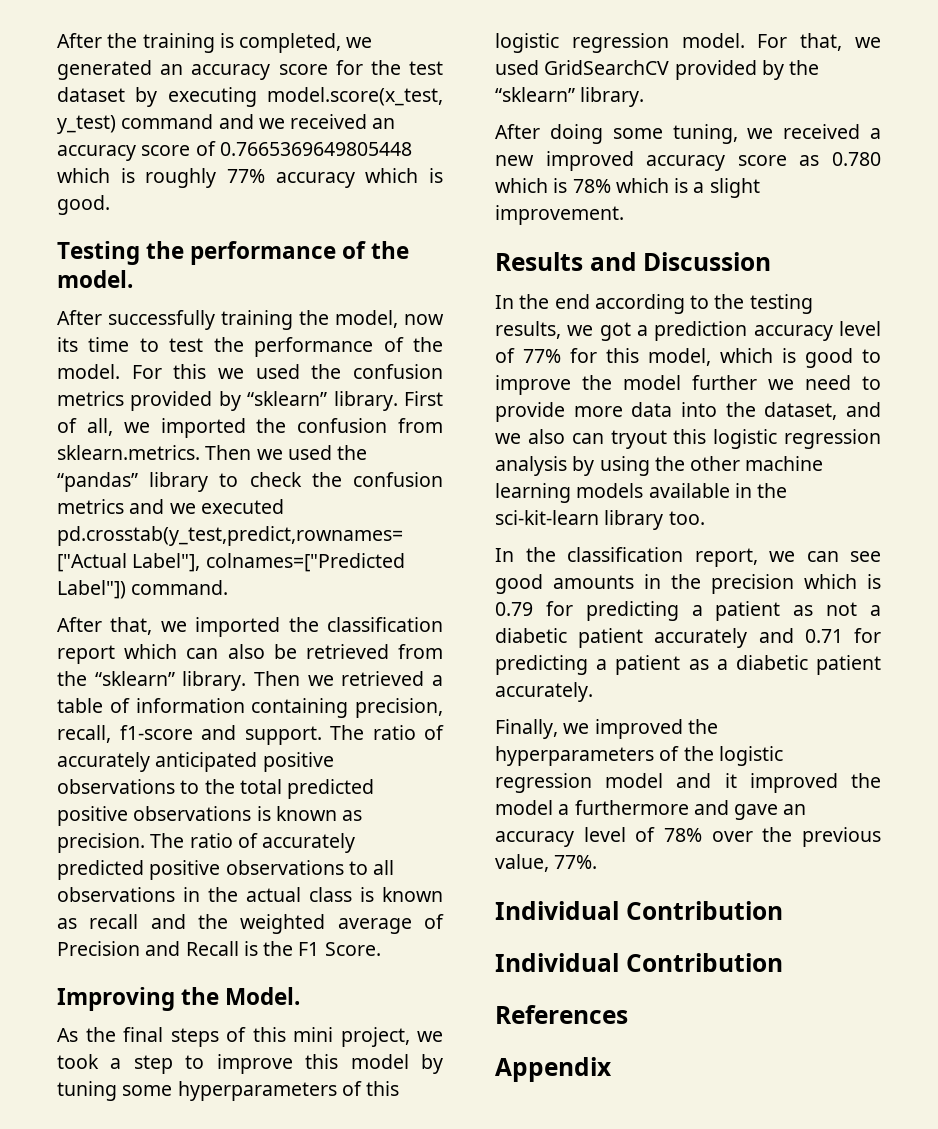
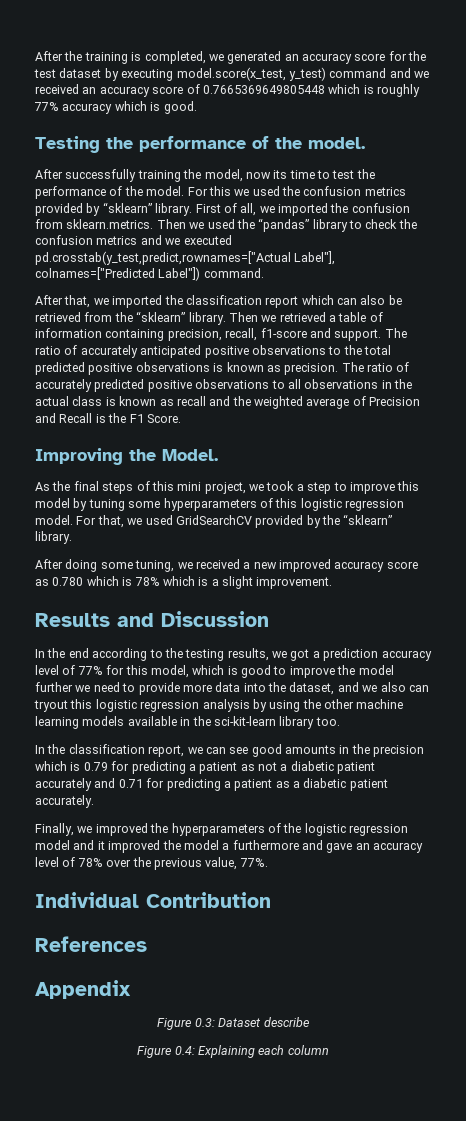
  Finally, we improved the hyperparameters of the logistic regression model and it improved the model a furthermore and gave an accuracy level of 78% over the previous value, 77%.
- Individual Contribution
+ Figure 0.3: Dataset describe
+ Figure 0.4: Explaining each column

